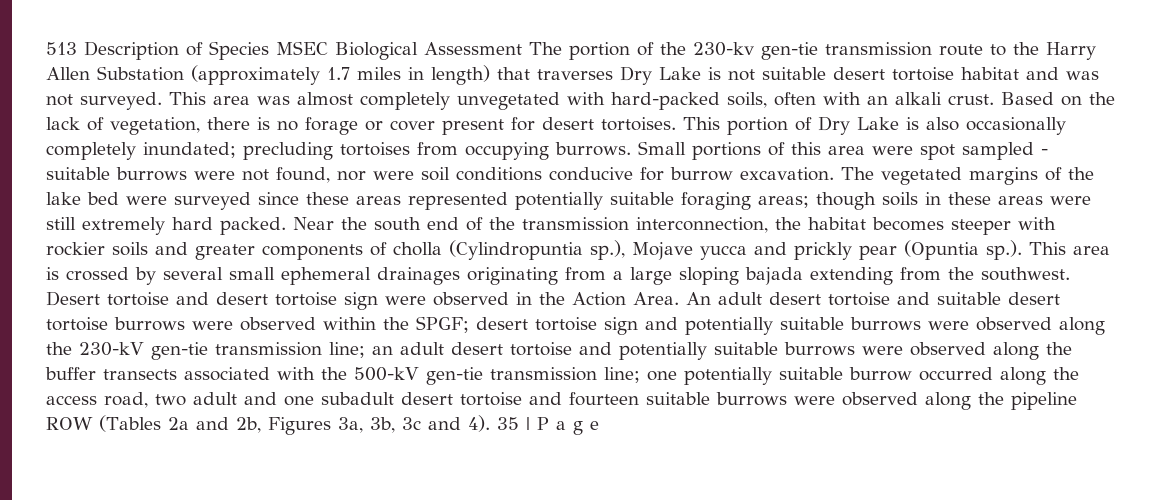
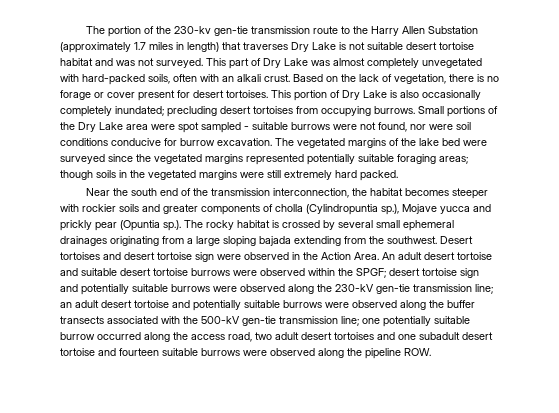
- 513 Description of Species MSEC Biological Assessment The portion of the 230-kv gen-tie transmission route to the Harry Allen Substation (approximately 1.7 miles in length) that traverses Dry Lake is not suitable desert tortoise habitat and was not surveyed.
+ The portion of the 230-kv gen-tie transmission route to the Harry Allen Substation (approximately 1.7 miles in length) that traverses Dry Lake is not suitable desert tortoise habitat and was not surveyed.
- This area was almost completely unvegetated with hard-packed soils, often with an alkali crust.
+ This part of Dry Lake was almost completely unvegetated with hard-packed soils, often with an alkali crust.
- This portion of Dry Lake is also occasionally completely inundated; precluding tortoises from occupying burrows.
+ This portion of Dry Lake is also occasionally completely inundated; precluding desert tortoises from occupying burrows.
- Small portions of this area were spot sampled - suitable burrows were not found, nor were soil conditions conducive for burrow excavation.
+ Small portions of the Dry Lake area were spot sampled - suitable burrows were not found, nor were soil conditions conducive for burrow excavation.
- The vegetated margins of the lake bed were surveyed since these areas represented potentially suitable foraging areas;
+ The vegetated margins of the lake bed were surveyed since the vegetated margins represented potentially suitable foraging areas;
- though soils in these areas were still extremely hard packed. Near the south end of the transmission interconnection, the habitat becomes steeper with rockier soils and greater components of cholla (Cylindropuntia sp.), Mojave yucca and prickly pear (Opuntia sp.). This area is crossed by several small ephemeral drainages originating from a large sloping bajada extending from the southwest.
+ though soils in the vegetated margins were still extremely hard packed.
+ Near the south end of the transmission interconnection, the habitat becomes steeper with rockier soils and greater components of cholla (Cylindropuntia sp.), Mojave yucca and prickly pear (Opuntia sp.). The rocky habitat is crossed by several small ephemeral drainages originating from a large sloping bajada extending from the southwest.
- Desert tortoise and desert tortoise sign were observed in the Action Area.
+ Desert tortoises and desert tortoise sign were observed in the Action Area.
- one potentially suitable burrow occurred along the access road, two adult and one subadult desert tortoise and fourteen suitable burrows were observed along the pipeline ROW (Tables 2a and 2b, Figures 3a, 3b, 3c and 4). 35 | P a g e
+ one potentially suitable burrow occurred along the access road, two adult desert tortoises and one subadult desert tortoise and fourteen suitable burrows were observed along the pipeline ROW.

